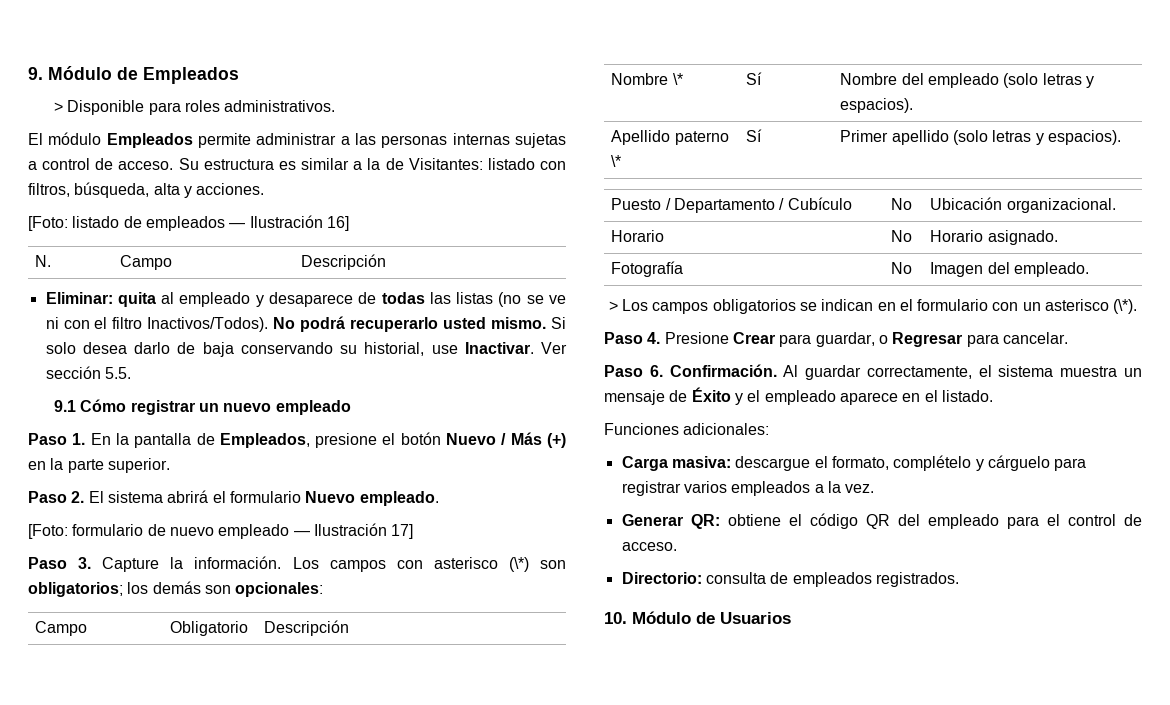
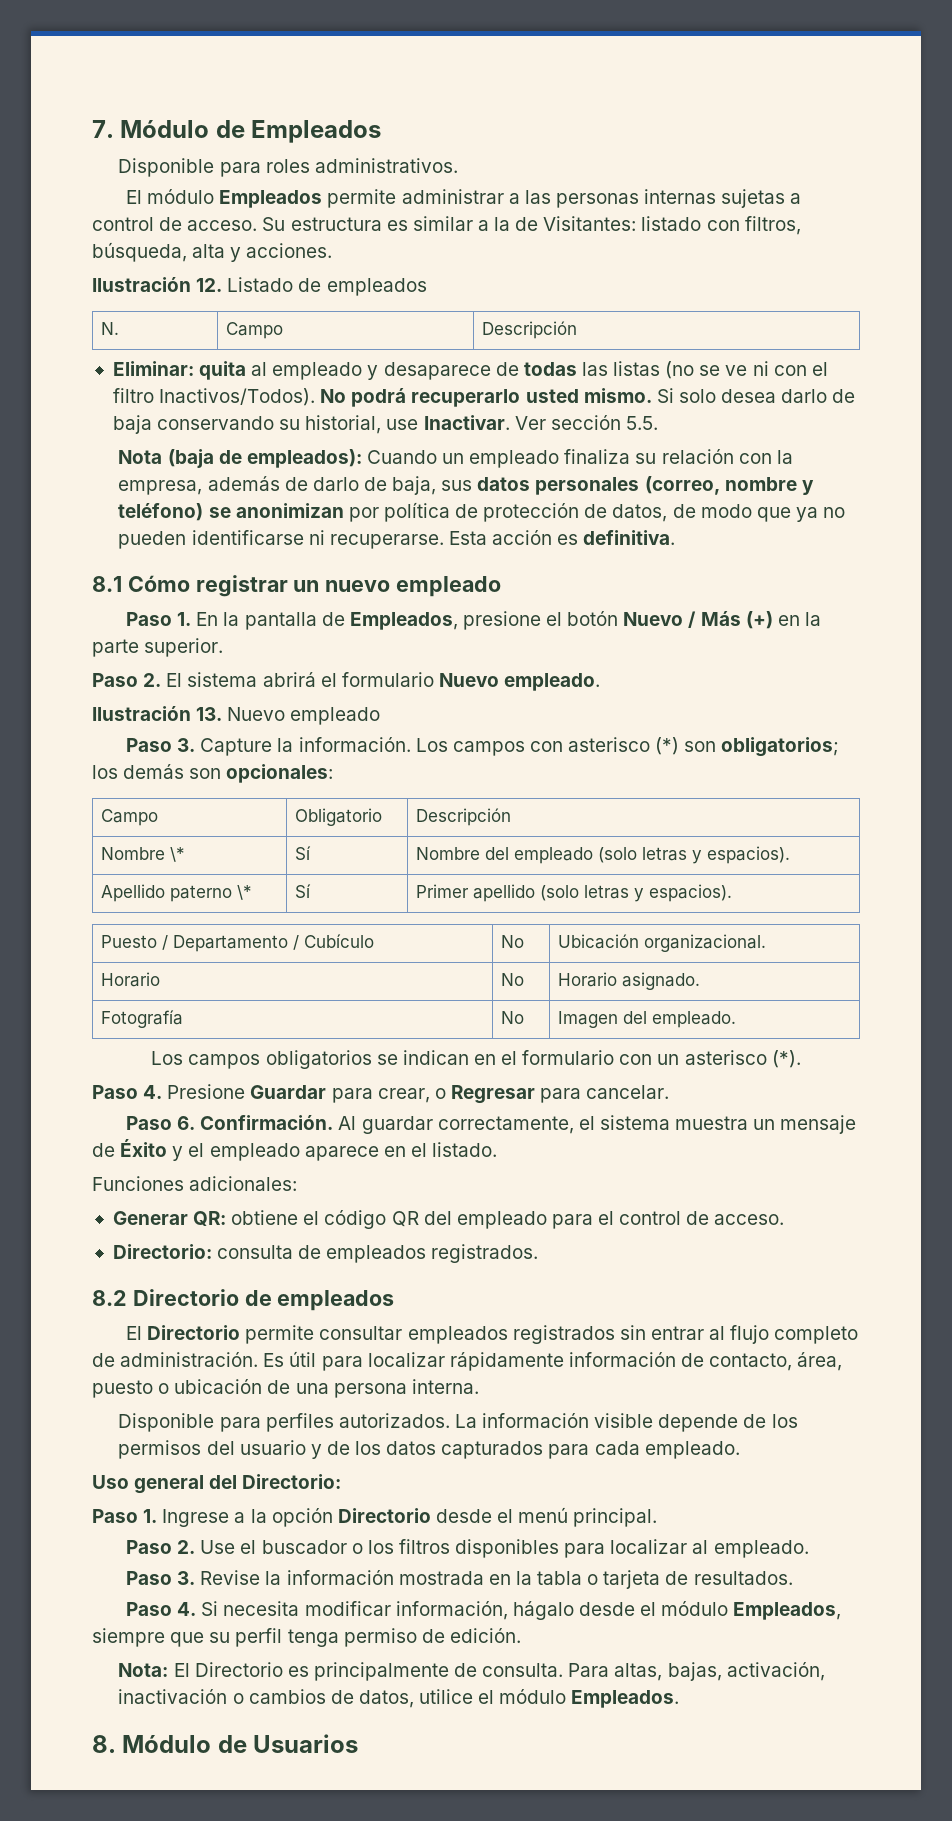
- 9. Módulo de Empleados
+ 7. Módulo de Empleados
- > Disponible para roles administrativos.
+ Disponible para roles administrativos.
- [Foto: listado de empleados — Ilustración 16]
+ Ilustración 12. Listado de empleados
- 9.1 Cómo registrar un nuevo empleado
+ Nota (baja de empleados): Cuando un empleado finaliza su relación con la empresa, además de darlo de baja, sus datos personales (correo, nombre y teléfono) se anonimizan por política de protección de datos, de modo que ya no pueden identificarse ni recuperarse. Esta acción es definitiva.
+ 8.1 Cómo registrar un nuevo empleado
- [Foto: formulario de nuevo empleado — Ilustración 17]
+ Ilustración 13. Nuevo empleado
- Los campos con asterisco (\*) son obligatorios; los demás son opcionales:
+ Los campos con asterisco (*) son obligatorios; los demás son opcionales:
- > Los campos obligatorios se indican en el formulario con un asterisco (\*).
+ Los campos obligatorios se indican en el formulario con un asterisco (*).
- Paso 4. Presione Crear para guardar, o Regresar para cancelar.
+ Paso 4. Presione Guardar para crear, o Regresar para cancelar.
- Carga masiva: descargue el formato, complételo y cárguelo para registrar varios empleados a la vez.
- 10. Módulo de Usuarios
+ 8.2 Directorio de empleados
+ El Directorio permite consultar empleados registrados sin entrar al flujo completo de administración. Es útil para localizar rápidamente información de contacto, área, puesto o ubicación de una persona interna.
+ Disponible para perfiles autorizados. La información visible depende de los permisos del usuario y de los datos capturados para cada empleado.
+ Uso general del Directorio:
+ Paso 1. Ingrese a la opción Directorio desde el menú principal.
+ Paso 2. Use el buscador o los filtros disponibles para localizar al empleado.
+ Paso 3. Revise la información mostrada en la tabla o tarjeta de resultados.
+ Paso 4. Si necesita modificar información, hágalo desde el módulo Empleados, siempre que su perfil tenga permiso de edición.
+ Nota: El Directorio es principalmente de consulta. Para altas, bajas, activación, inactivación o cambios de datos, utilice el módulo Empleados.
+ 8. Módulo de Usuarios

